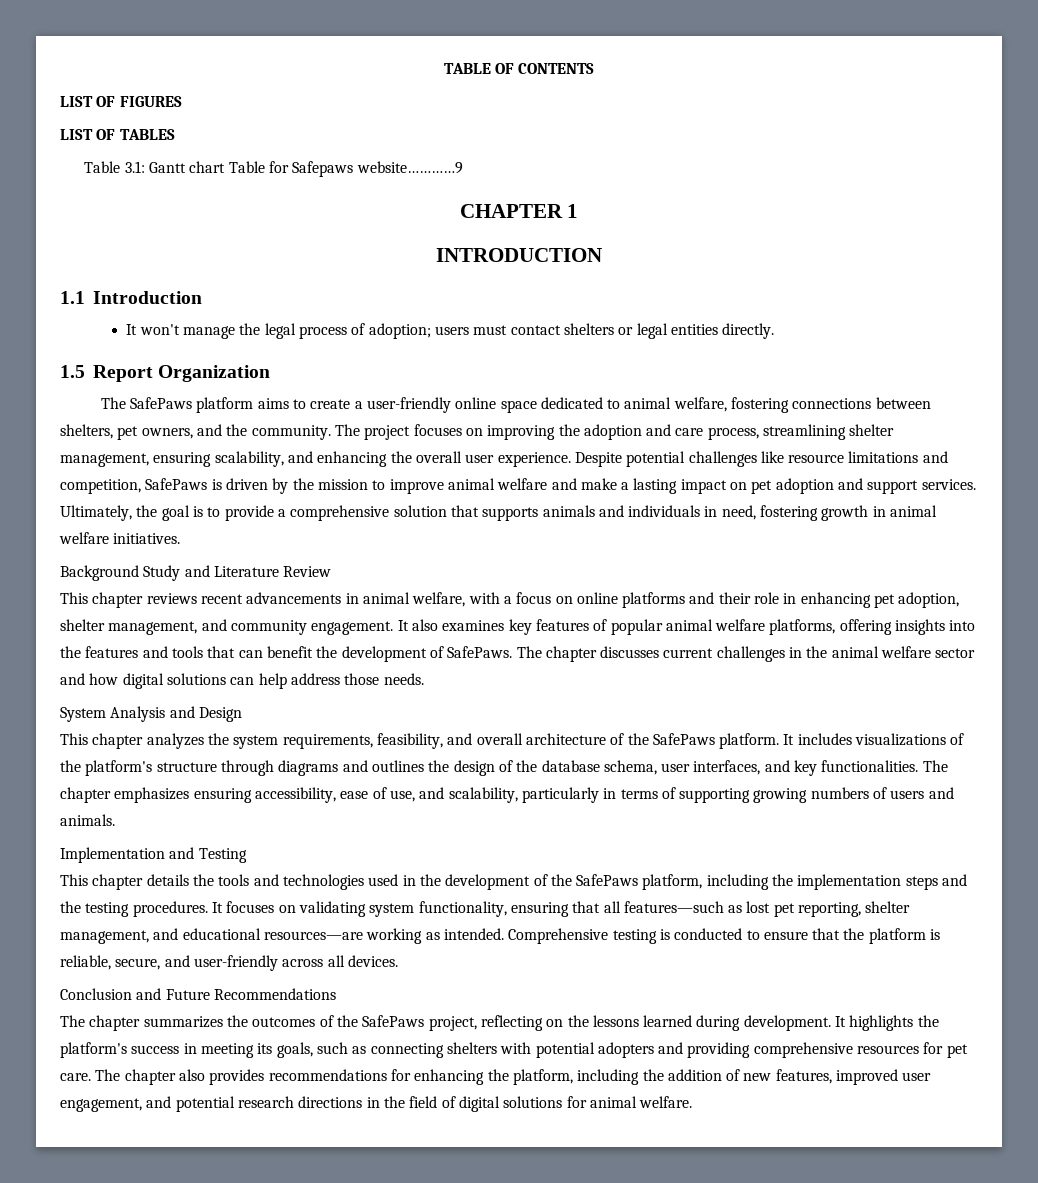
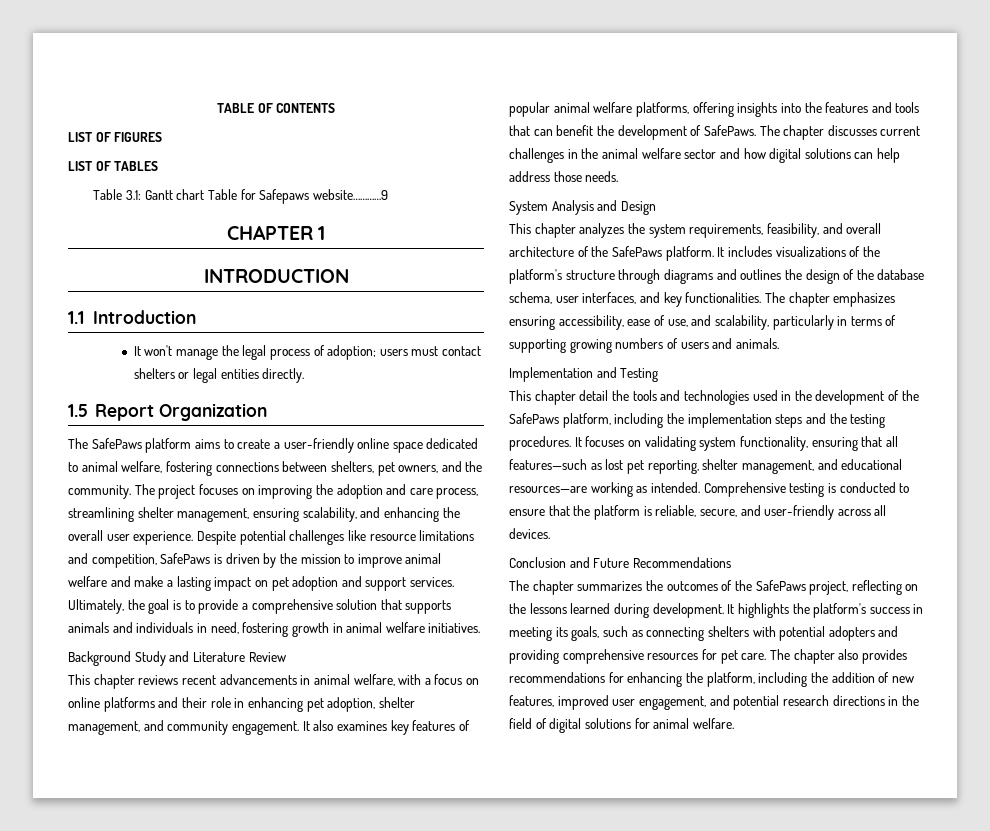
- This chapter details the tools and technologies used in the development of the SafePaws platform, including the implementation steps and the testing procedures.
+ This chapter detail the tools and technologies used in the development of the SafePaws platform, including the implementation steps and the testing procedures.

